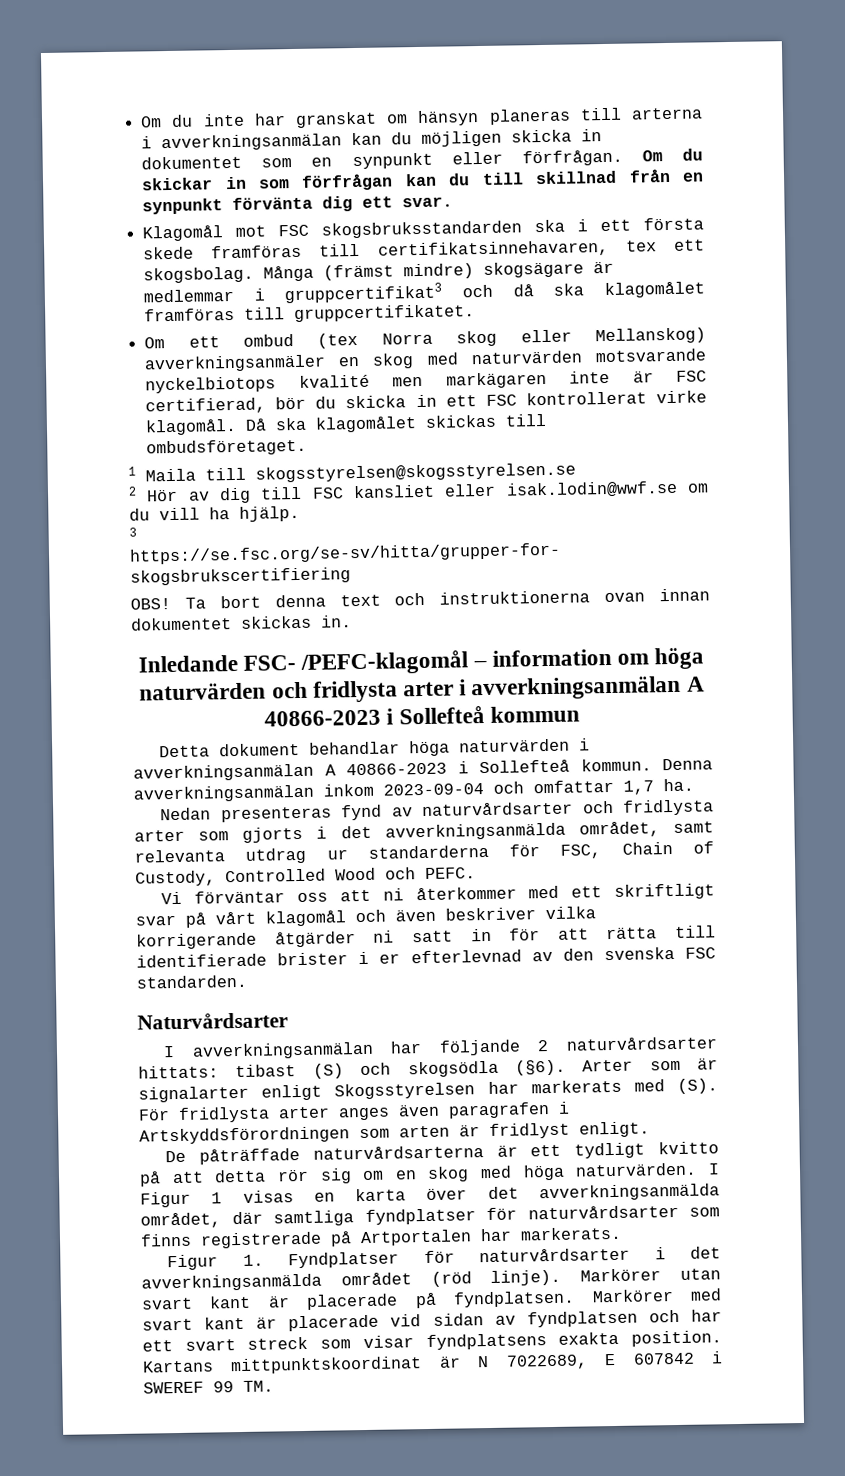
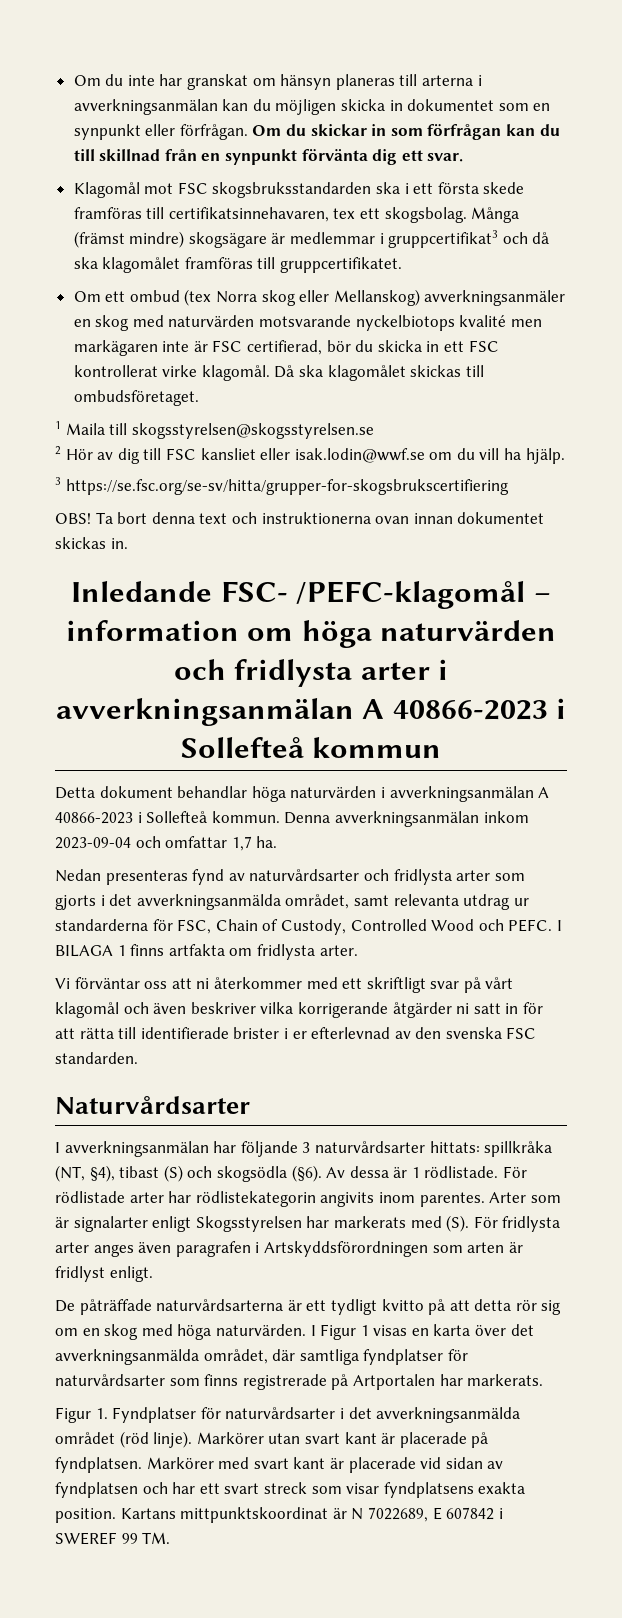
+ I BILAGA 1 finns artfakta om fridlysta arter.
- I avverkningsanmälan har följande 2 naturvårdsarter hittats: tibast (S) och skogsödla (§6).
+ I avverkningsanmälan har följande 3 naturvårdsarter hittats: spillkråka (NT, §4), tibast (S) och skogsödla (§6).
+ Av dessa är 1 rödlistade. För rödlistade arter har rödlistekategorin angivits inom parentes.

